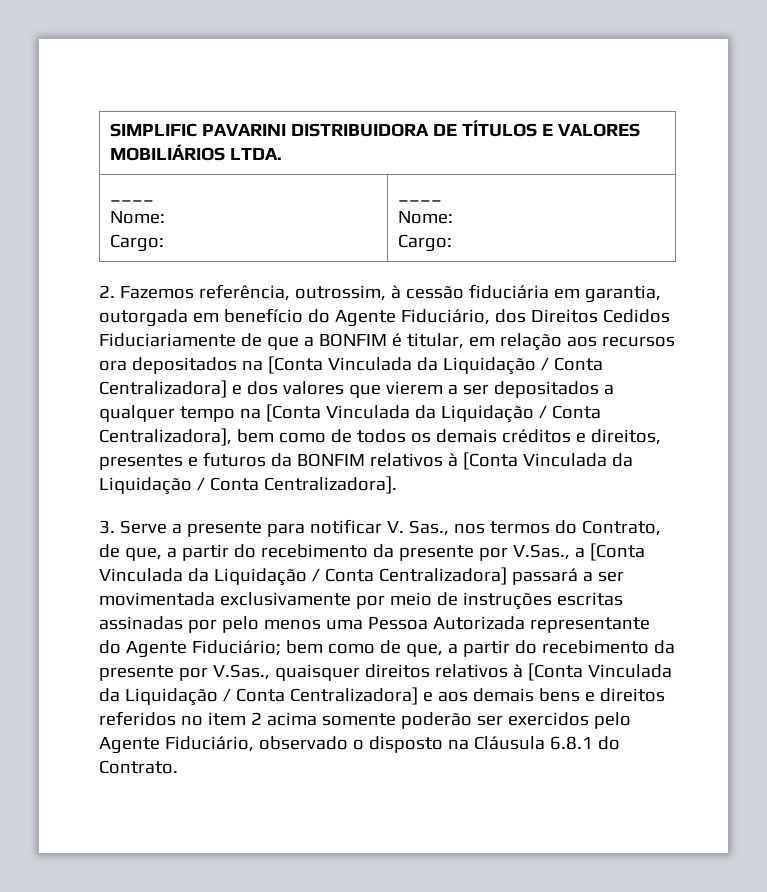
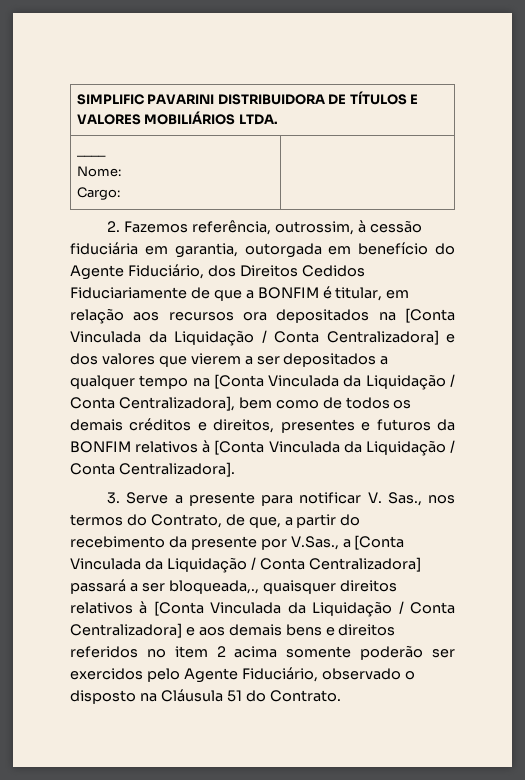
  SIMPLIFIC PAVARINI DISTRIBUIDORA DE TÍTULOS E VALORES MOBILIÁRIOS LTDA.
  ____
  Nome:
- Cargo: | ____
- Nome:
- Cargo:
+ Cargo: |
- 3. Serve a presente para notificar V. Sas., nos termos do Contrato, de que, a partir do recebimento da presente por V.Sas., a [Conta Vinculada da Liquidação / Conta Centralizadora] passará a ser movimentada exclusivamente por meio de instruções escritas assinadas por pelo menos uma Pessoa Autorizada representante do Agente Fiduciário; bem como de que, a partir do recebimento da presente por V.Sas., quaisquer direitos relativos à [Conta Vinculada da Liquidação / Conta Centralizadora] e aos demais bens e direitos referidos no item 2 acima somente poderão ser exercidos pelo Agente Fiduciário, observado o disposto na Cláusula 6.8.1 do Contrato.
+ 3. Serve a presente para notificar V. Sas., nos termos do Contrato, de que, a partir do recebimento da presente por V.Sas., a [Conta Vinculada da Liquidação / Conta Centralizadora] passará a ser bloqueada,., quaisquer direitos relativos à [Conta Vinculada da Liquidação / Conta Centralizadora] e aos demais bens e direitos referidos no item 2 acima somente poderão ser exercidos pelo Agente Fiduciário, observado o disposto na Cláusula 51 do Contrato.

